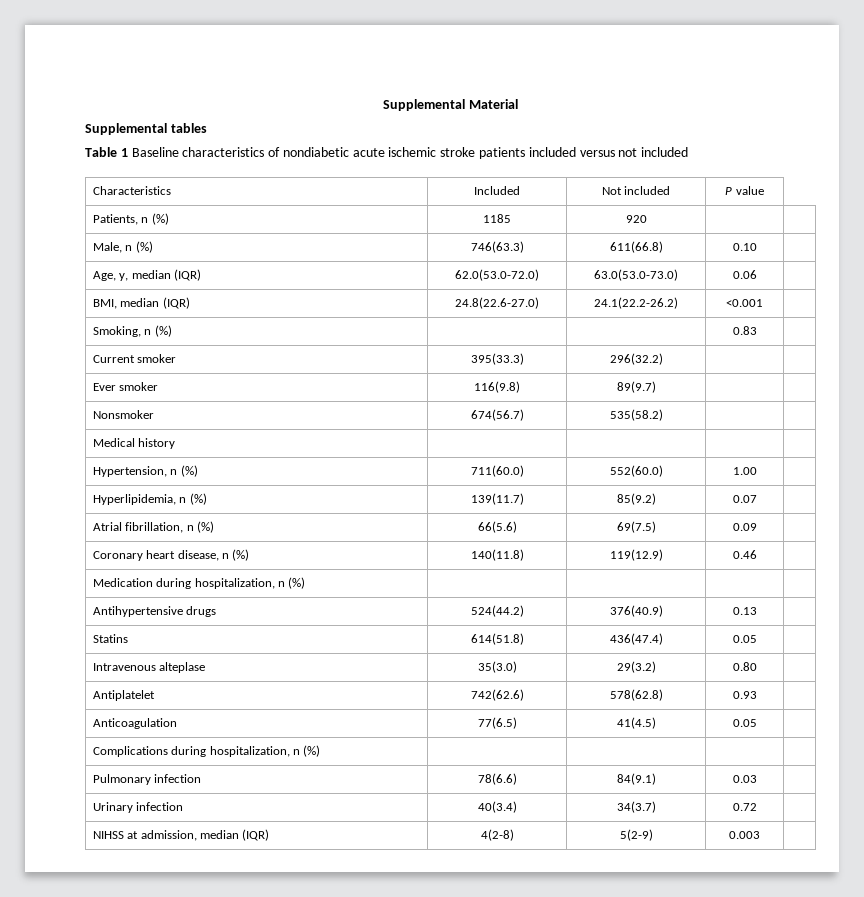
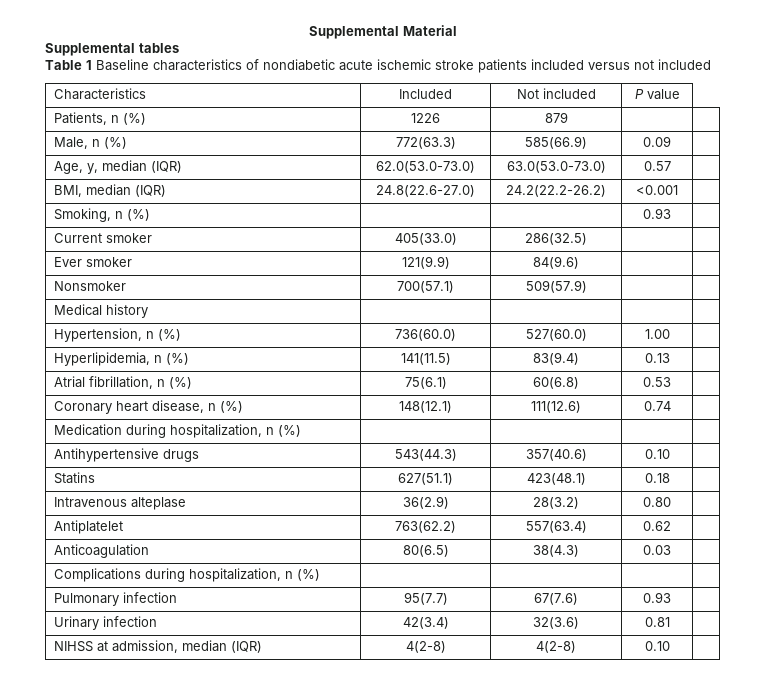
- Patients, n (%) | 1185 | 920 | |
+ Patients, n (%) | 1226 | 879 | |
- Male, n (%) | 746(63.3) | 611(66.8) | 0.10 |
+ Male, n (%) | 772(63.3) | 585(66.9) | 0.09 |
- Age, y, median (IQR) | 62.0(53.0-72.0) | 63.0(53.0-73.0) | 0.06 |
+ Age, y, median (IQR) | 62.0(53.0-73.0) | 63.0(53.0-73.0) | 0.57 |
- BMI, median (IQR) | 24.8(22.6-27.0) | 24.1(22.2-26.2) | <0.001 |
+ BMI, median (IQR) | 24.8(22.6-27.0) | 24.2(22.2-26.2) | <0.001 |
- Smoking, n (%) | | | 0.83 |
+ Smoking, n (%) | | | 0.93 |
- Current smoker | 395(33.3) | 296(32.2) | |
+ Current smoker | 405(33.0) | 286(32.5) | |
- Ever smoker | 116(9.8) | 89(9.7) | |
+ Ever smoker | 121(9.9) | 84(9.6) | |
- Nonsmoker | 674(56.7) | 535(58.2) | |
+ Nonsmoker | 700(57.1) | 509(57.9) | |
- Hypertension, n (%) | 711(60.0) | 552(60.0) | 1.00 |
+ Hypertension, n (%) | 736(60.0) | 527(60.0) | 1.00 |
- Hyperlipidemia, n (%) | 139(11.7) | 85(9.2) | 0.07 |
+ Hyperlipidemia, n (%) | 141(11.5) | 83(9.4) | 0.13 |
- Atrial fibrillation, n (%) | 66(5.6) | 69(7.5) | 0.09 |
+ Atrial fibrillation, n (%) | 75(6.1) | 60(6.8) | 0.53 |
- Coronary heart disease, n (%) | 140(11.8) | 119(12.9) | 0.46 |
+ Coronary heart disease, n (%) | 148(12.1) | 111(12.6) | 0.74 |
- Antihypertensive drugs | 524(44.2) | 376(40.9) | 0.13 |
- Statins | 614(51.8) | 436(47.4) | 0.05 |
+ Antihypertensive drugs | 543(44.3) | 357(40.6) | 0.10 |
+ Statins | 627(51.1) | 423(48.1) | 0.18 |
- Intravenous alteplase | 35(3.0) | 29(3.2) | 0.80 |
+ Intravenous alteplase | 36(2.9) | 28(3.2) | 0.80 |
- Antiplatelet | 742(62.6) | 578(62.8) | 0.93 |
- Anticoagulation | 77(6.5) | 41(4.5) | 0.05 |
+ Antiplatelet | 763(62.2) | 557(63.4) | 0.62 |
+ Anticoagulation | 80(6.5) | 38(4.3) | 0.03 |
- Pulmonary infection | 78(6.6) | 84(9.1) | 0.03 |
+ Pulmonary infection | 95(7.7) | 67(7.6) | 0.93 |
- Urinary infection | 40(3.4) | 34(3.7) | 0.72 |
+ Urinary infection | 42(3.4) | 32(3.6) | 0.81 |
- NIHSS at admission, median (IQR) | 4(2-8) | 5(2-9) | 0.003 |
+ NIHSS at admission, median (IQR) | 4(2-8) | 4(2-8) | 0.10 |

